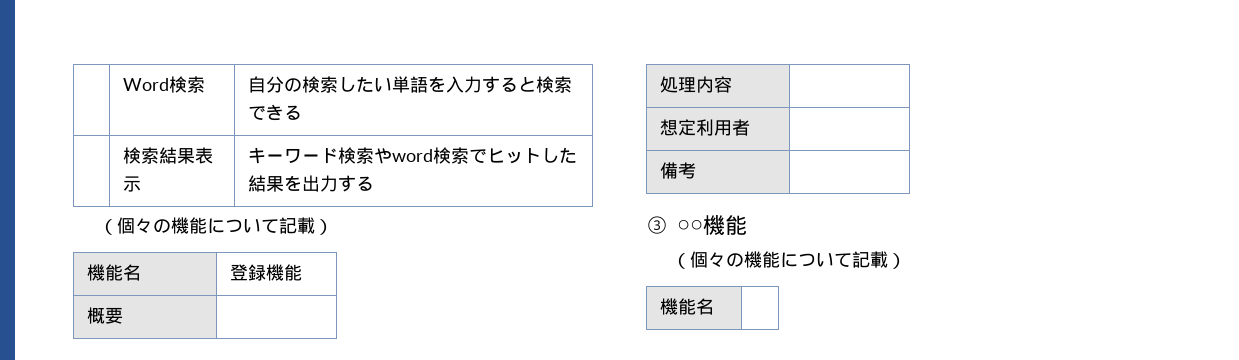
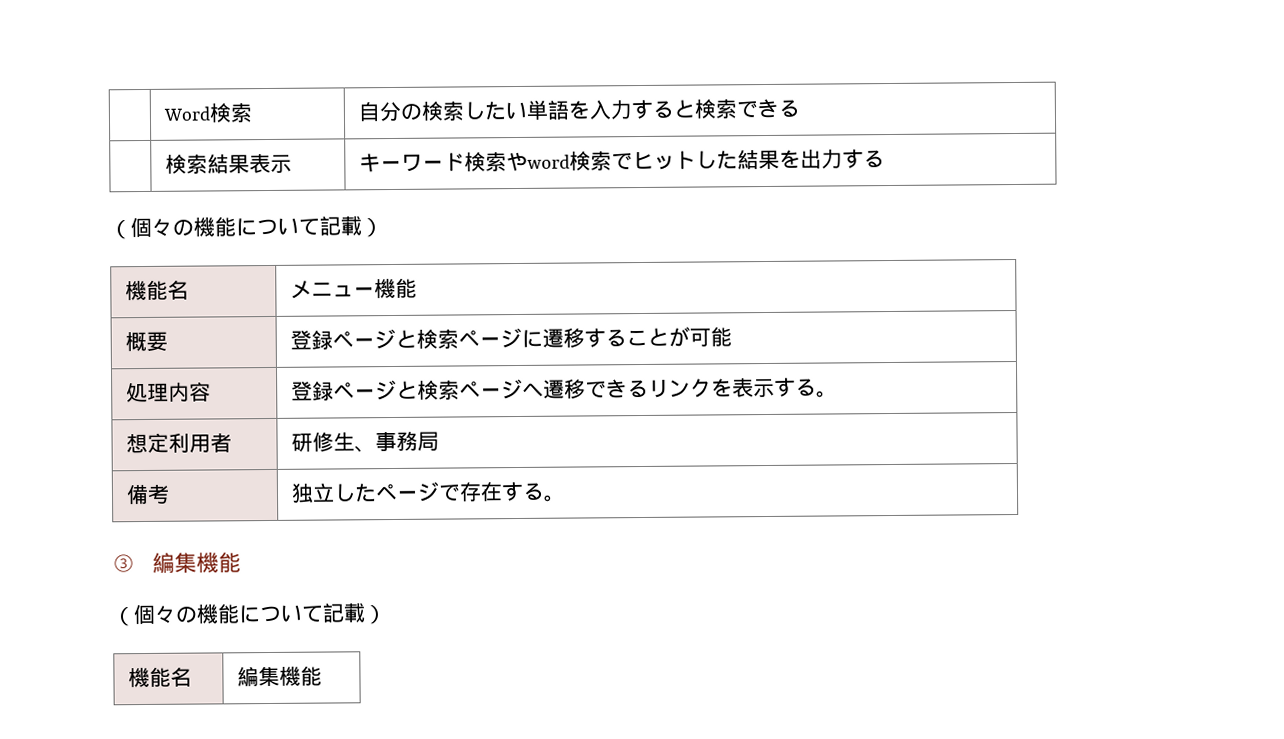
- 機能名 | 登録機能
+ 機能名 | メニュー機能
- 概要 |
- 処理内容 |
- 想定利用者 |
- 備考 |
+ 概要 | 登録ページと検索ページに遷移することが可能
+ 処理内容 | 登録ページと検索ページへ遷移できるリンクを表示する。
+ 想定利用者 | 研修生、事務局
+ 備考 | 独立したページで存在する。
- ③ ○○機能
+ ③編集機能
  （個々の機能について記載）
- 機能名 |
+ 機能名 | 編集機能

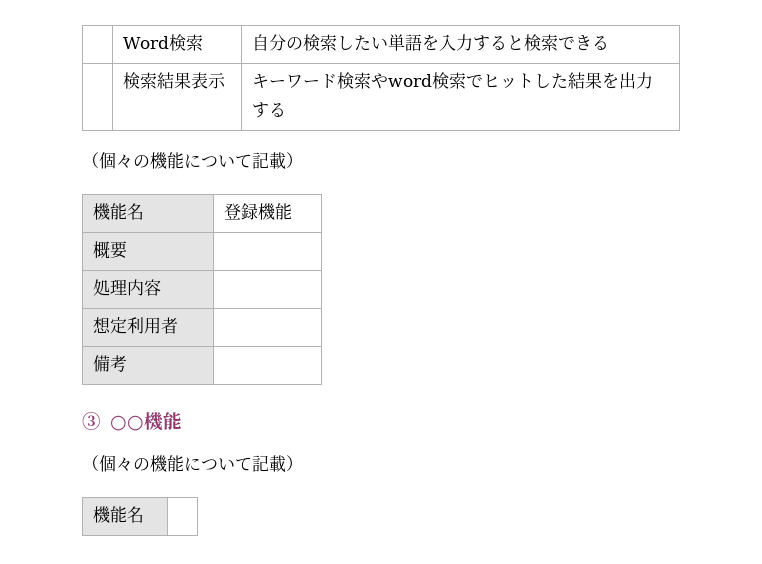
- 機能名 | メニュー機能
+ 機能名 | 登録機能
- 概要 | 登録ページと検索ページに遷移することが可能
- 処理内容 | 登録ページと検索ページへ遷移できるリンクを表示する。
- 想定利用者 | 研修生、事務局
- 備考 | 独立したページで存在する。
+ 概要 |
+ 処理内容 |
+ 想定利用者 |
+ 備考 |
- ③編集機能
+ ③ ○○機能
  （個々の機能について記載）
- 機能名 | 編集機能
+ 機能名 |

